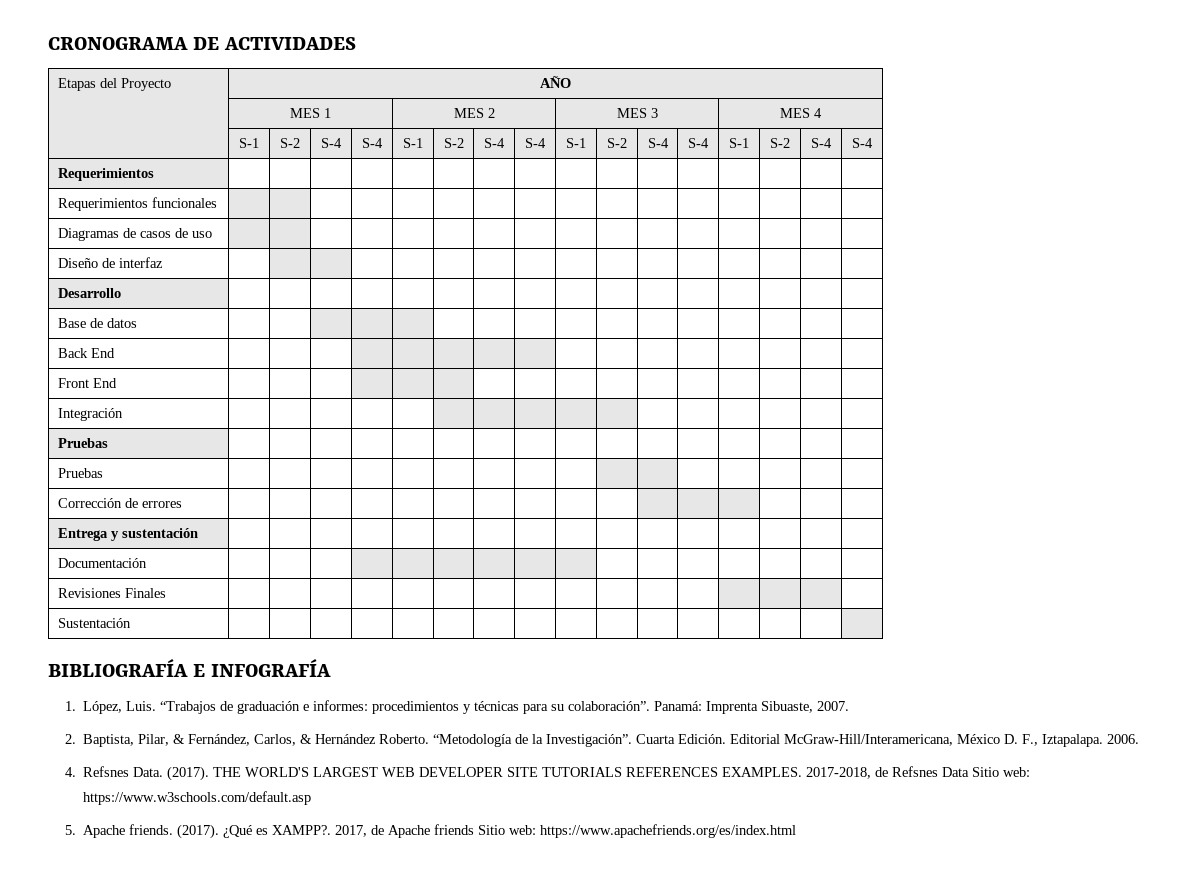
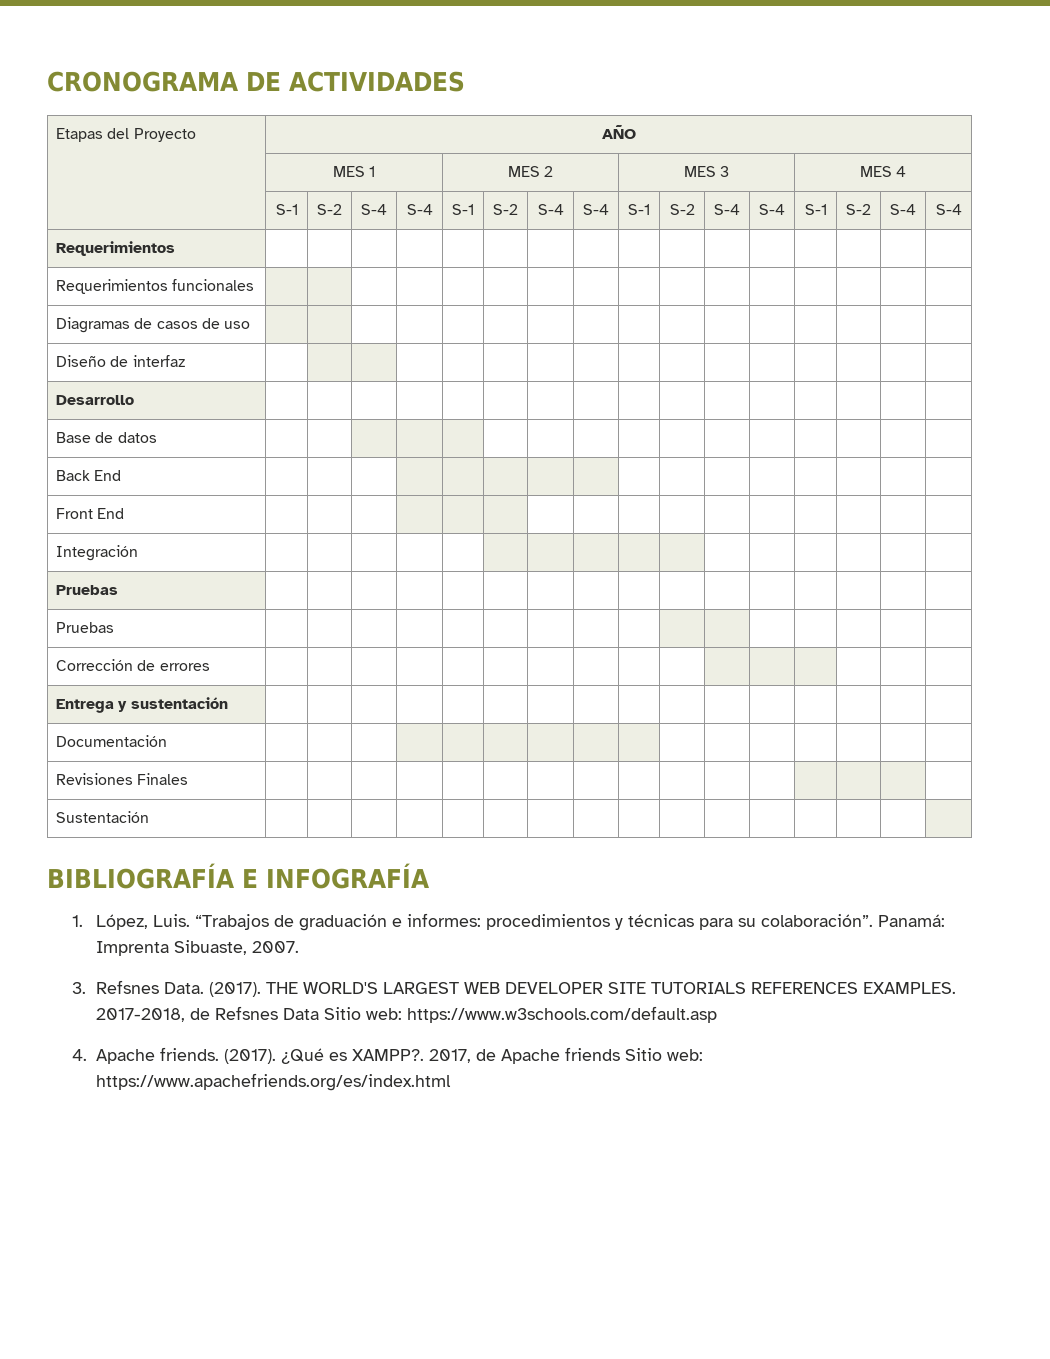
- 2. Baptista, Pilar, & Fernández, Carlos, & Hernández Roberto. “Metodología de la Investigación”. Cuarta Edición. Editorial McGraw-Hill/Interamericana, México D. F., Iztapalapa. 2006.
- 4. Refsnes Data.
+ 3. Refsnes Data.
- 5. Apache friends.
+ 4. Apache friends.

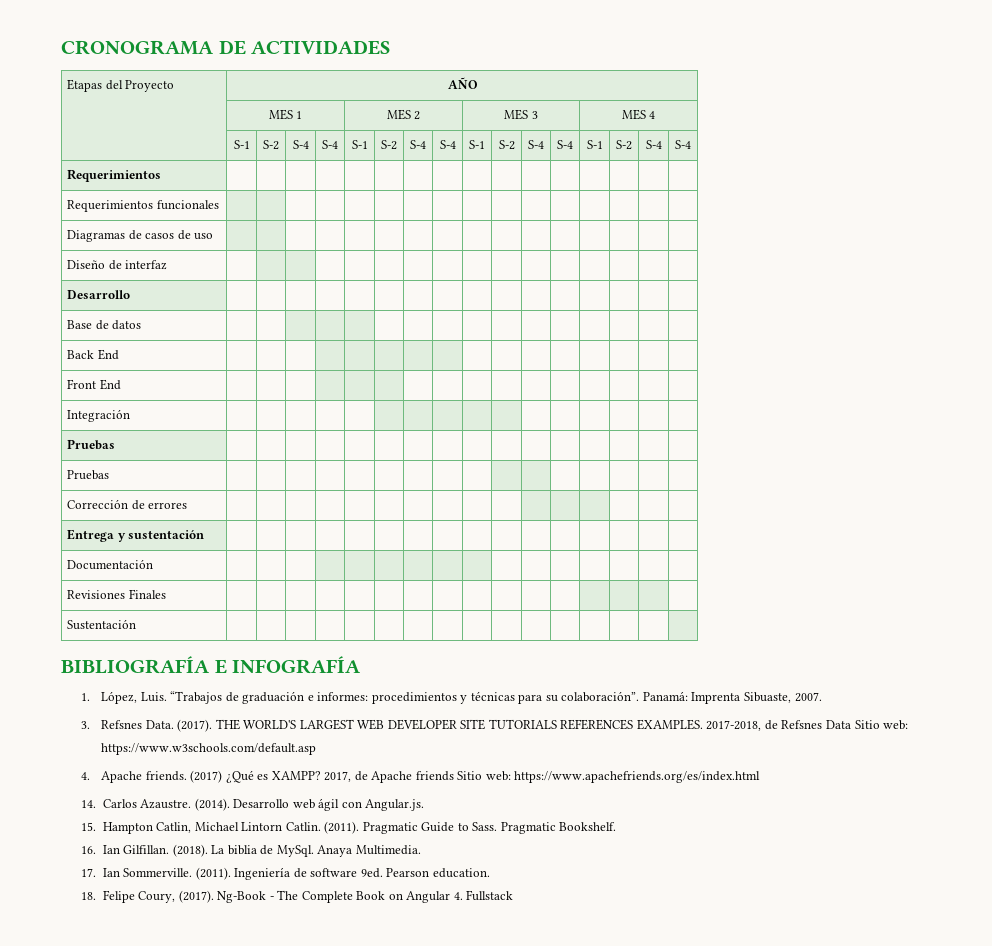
- (2017). ¿Qué es XAMPP?.
+ (2017) ¿Qué es XAMPP?
+ 14. Carlos Azaustre. (2014). Desarrollo web ágil con Angular.js.
+ 15. Hampton Catlin, Michael Lintorn Catlin. (2011). Pragmatic Guide to Sass. Pragmatic Bookshelf.
+ 16. Ian Gilfillan. (2018). La biblia de MySql. Anaya Multimedia.
+ 17. Ian Sommerville. (2011). Ingeniería de software 9ed. Pearson education.
+ 18. Felipe Coury, (2017). Ng-Book - The Complete Book on Angular 4. Fullstack

